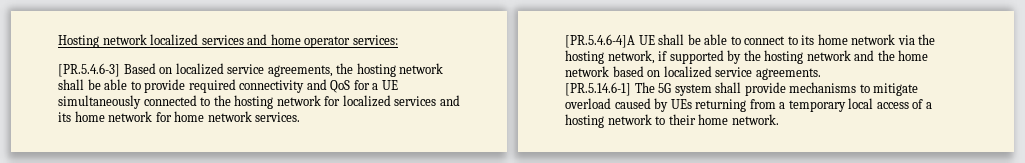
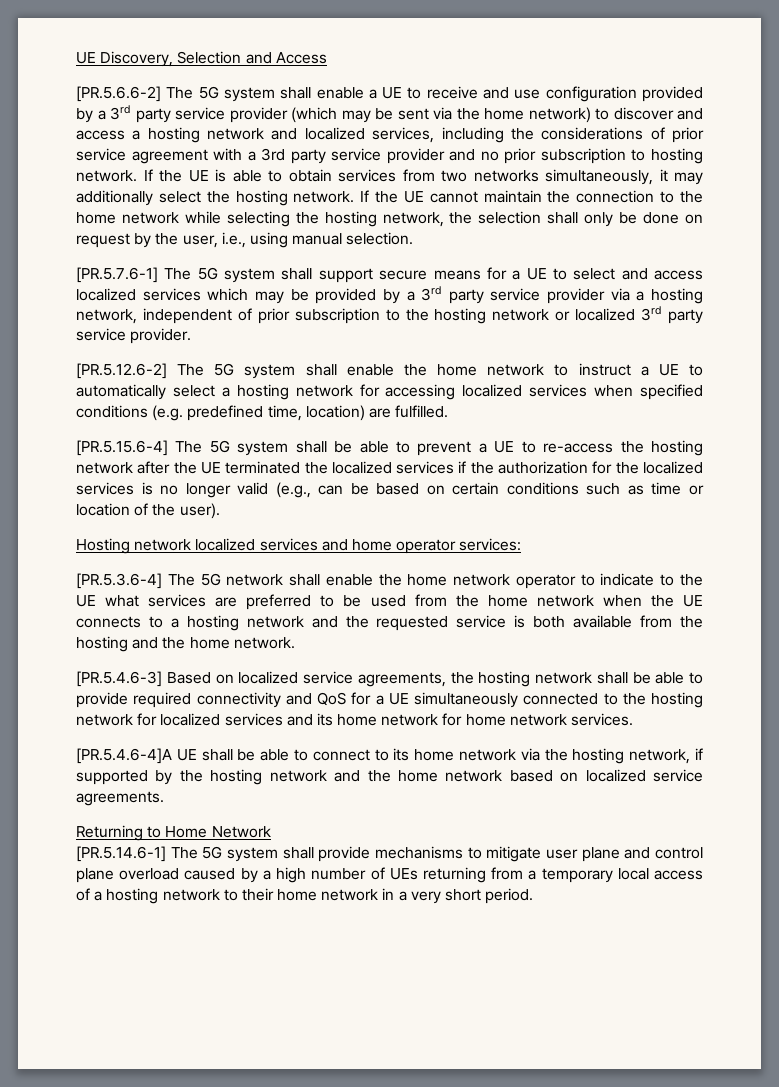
+ UE Discovery, Selection and Access
+ [PR.5.6.6-2] The 5G system shall enable a UE to receive and use configuration provided by a 3rd party service provider (which may be sent via the home network) to discover and access a hosting network and localized services, including the considerations of prior service agreement with a 3rd party service provider and no prior subscription to hosting network. If the UE is able to obtain services from two networks simultaneously, it may additionally select the hosting network. If the UE cannot maintain the connection to the home network while selecting the hosting network, the selection shall only be done on request by the user, i.e., using manual selection.
+ [PR.5.7.6-1] The 5G system shall support secure means for a UE to select and access localized services which may be provided by a 3rd party service provider via a hosting network, independent of prior subscription to the hosting network or localized 3rd party service provider.
+ [PR.5.12.6-2] The 5G system shall enable the home network to instruct a UE to automatically select a hosting network for accessing localized services when specified conditions (e.g. predefined time, location) are fulfilled.
+ [PR.5.15.6-4] The 5G system shall be able to prevent a UE to re-access the hosting network after the UE terminated the localized services if the authorization for the localized services is no longer valid (e.g., can be based on certain conditions such as time or location of the user).
+ [PR.5.3.6-4] The 5G network shall enable the home network operator to indicate to the UE what services are preferred to be used from the home network when the UE connects to a hosting network and the requested service is both available from the hosting and the home network.
+ Returning to Home Network
- [PR.5.14.6-1] The 5G system shall provide mechanisms to mitigate overload caused by UEs returning from a temporary local access of a hosting network to their home network.
+ [PR.5.14.6-1] The 5G system shall provide mechanisms to mitigate user plane and control plane overload caused by a high number of UEs returning from a temporary local access of a hosting network to their home network in a very short period.

